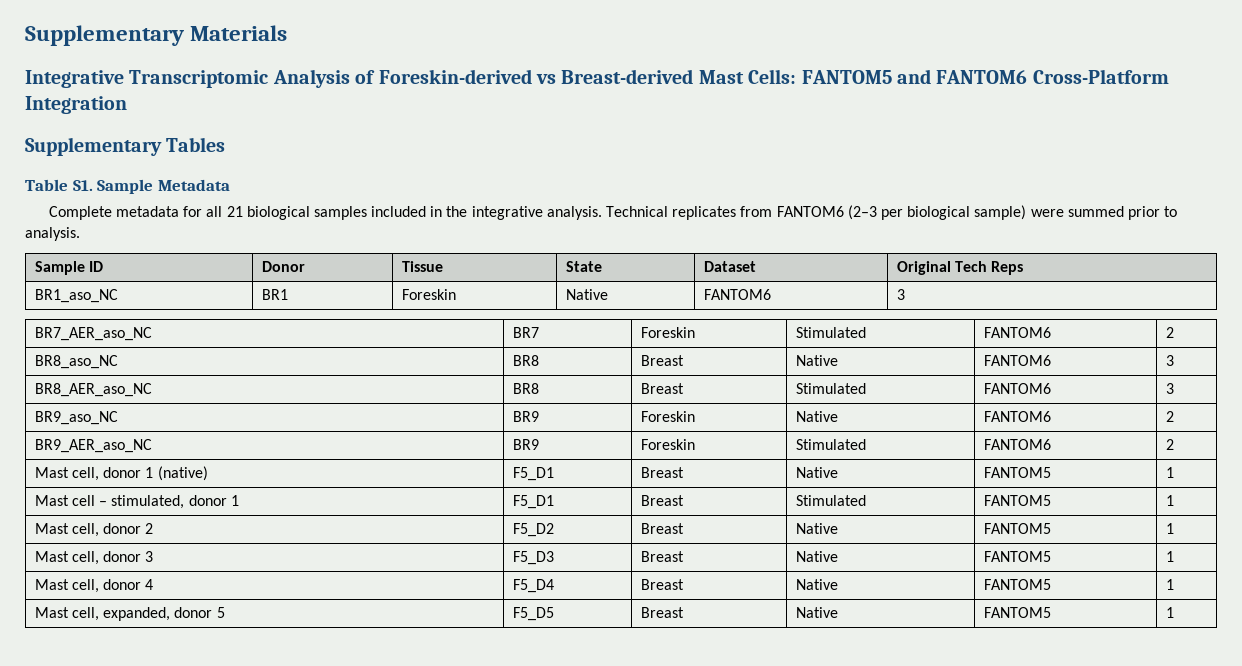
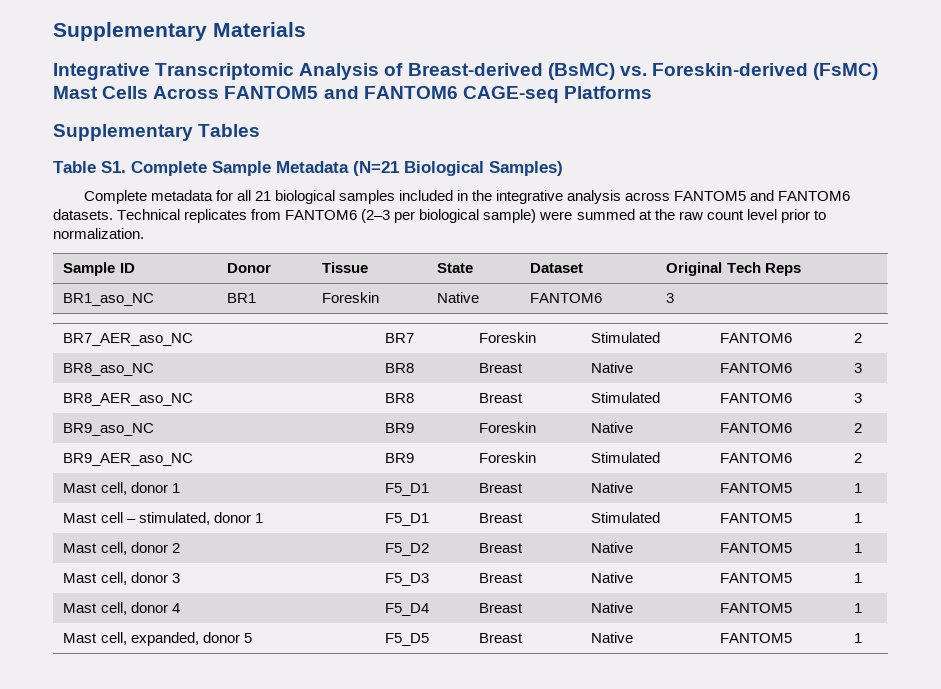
- Integrative Transcriptomic Analysis of Foreskin-derived vs Breast-derived Mast Cells: FANTOM5 and FANTOM6 Cross-Platform Integration
+ Integrative Transcriptomic Analysis of Breast-derived (BsMC) vs. Foreskin-derived (FsMC) Mast Cells Across FANTOM5 and FANTOM6 CAGE-seq Platforms
- Table S1. Sample Metadata
+ Table S1. Complete Sample Metadata (N=21 Biological Samples)
- Complete metadata for all 21 biological samples included in the integrative analysis.
+ Complete metadata for all 21 biological samples included in the integrative analysis across FANTOM5 and FANTOM6 datasets.
- Technical replicates from FANTOM6 (2–3 per biological sample) were summed prior to analysis.
+ Technical replicates from FANTOM6 (2–3 per biological sample) were summed at the raw count level prior to normalization.
- Mast cell, donor 1 (native) | F5_D1 | Breast | Native | FANTOM5 | 1
+ Mast cell, donor 1 | F5_D1 | Breast | Native | FANTOM5 | 1

